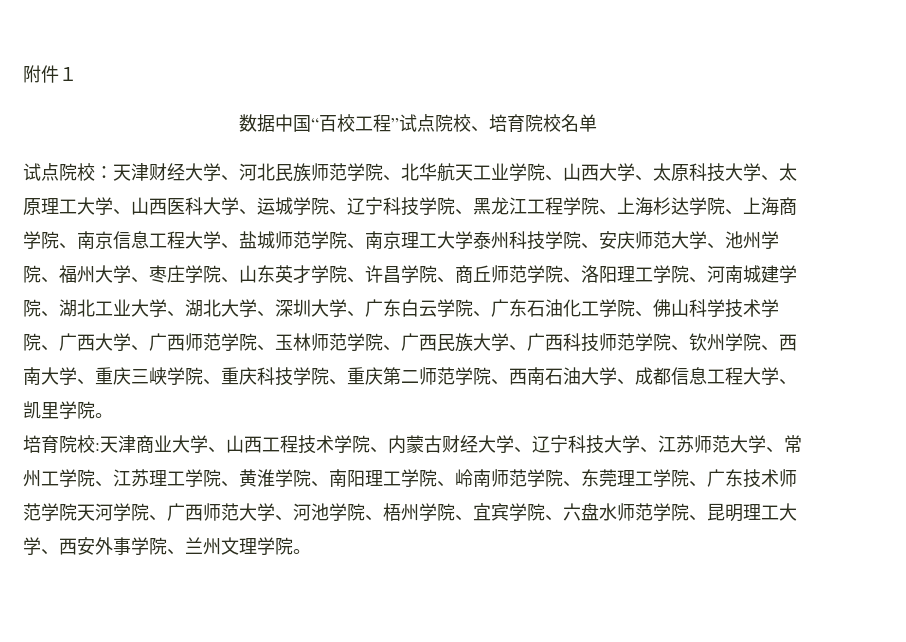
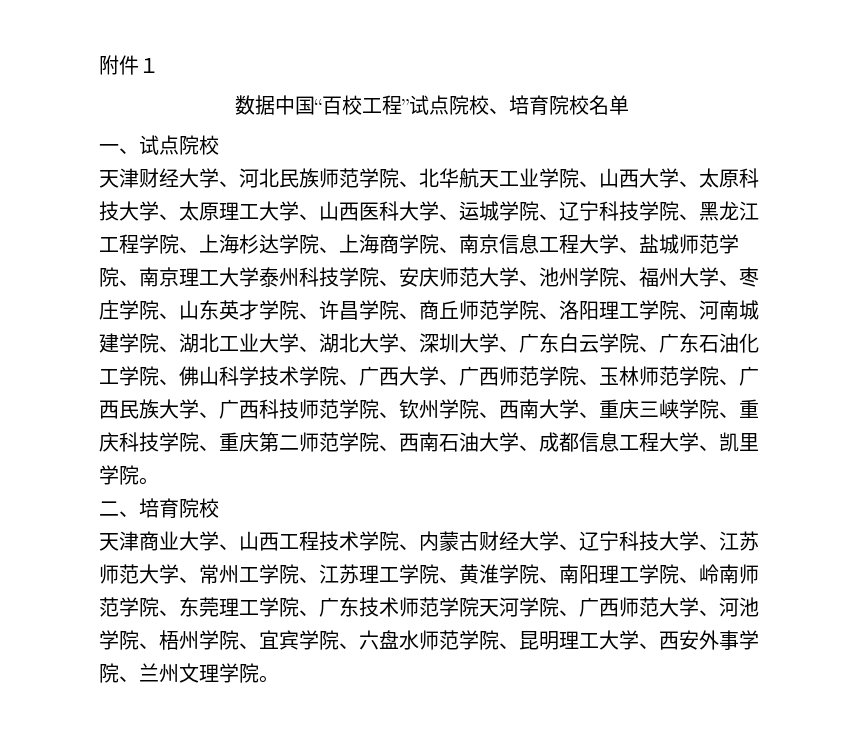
- 试点院校：天津财经大学、河北民族师范学院、北华航天工业学院、山西大学、太原科技大学、太原理工大学、山西医科大学、运城学院、辽宁科技学院、黑龙江工程学院、上海杉达学院、上海商学院、南京信息工程大学、盐城师范学院、南京理工大学泰州科技学院、安庆师范大学、池州学院、福州大学、枣庄学院、山东英才学院、许昌学院、商丘师范学院、洛阳理工学院、河南城建学院、湖北工业大学、湖北大学、深圳大学、广东白云学院、广东石油化工学院、佛山科学技术学院、广西大学、广西师范学院、玉林师范学院、广西民族大学、广西科技师范学院、钦州学院、西南大学、重庆三峡学院、重庆科技学院、重庆第二师范学院、西南石油大学、成都信息工程大学、凯里学院。
+ 一、试点院校
+ 天津财经大学、河北民族师范学院、北华航天工业学院、山西大学、太原科技大学、太原理工大学、山西医科大学、运城学院、辽宁科技学院、黑龙江工程学院、上海杉达学院、上海商学院、南京信息工程大学、盐城师范学院、南京理工大学泰州科技学院、安庆师范大学、池州学院、福州大学、枣庄学院、山东英才学院、许昌学院、商丘师范学院、洛阳理工学院、河南城建学院、湖北工业大学、湖北大学、深圳大学、广东白云学院、广东石油化工学院、佛山科学技术学院、广西大学、广西师范学院、玉林师范学院、广西民族大学、广西科技师范学院、钦州学院、西南大学、重庆三峡学院、重庆科技学院、重庆第二师范学院、西南石油大学、成都信息工程大学、凯里学院。
- 培育院校:天津商业大学、山西工程技术学院、内蒙古财经大学、辽宁科技大学、江苏师范大学、常州工学院、江苏理工学院、黄淮学院、南阳理工学院、岭南师范学院、东莞理工学院、广东技术师范学院天河学院、广西师范大学、河池学院、梧州学院、宜宾学院、六盘水师范学院、昆明理工大学、西安外事学院、兰州文理学院。
+ 二、培育院校
+ 天津商业大学、山西工程技术学院、内蒙古财经大学、辽宁科技大学、江苏师范大学、常州工学院、江苏理工学院、黄淮学院、南阳理工学院、岭南师范学院、东莞理工学院、广东技术师范学院天河学院、广西师范大学、河池学院、梧州学院、宜宾学院、六盘水师范学院、昆明理工大学、西安外事学院、兰州文理学院。

